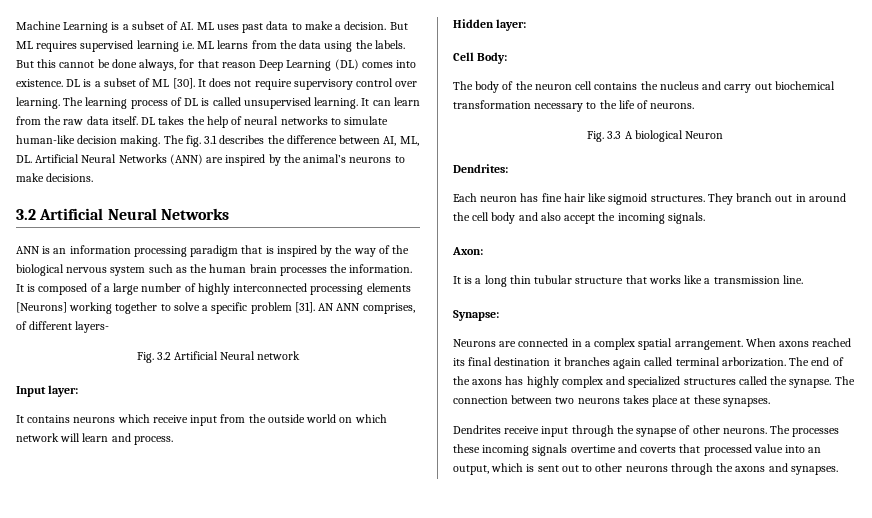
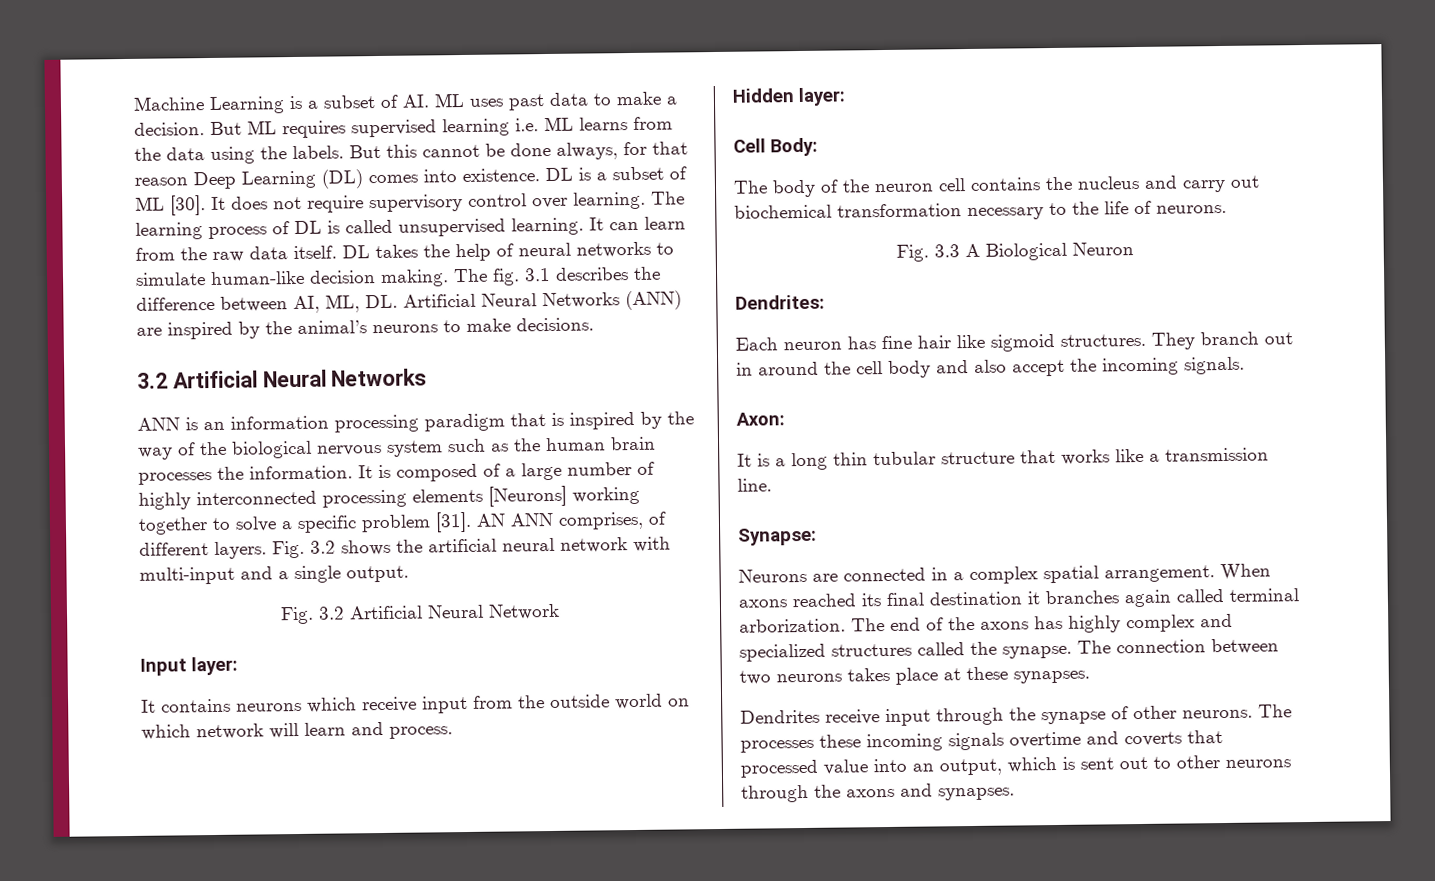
- AN ANN comprises, of different layers-
+ AN ANN comprises, of different layers. Fig. 3.2 shows the artificial neural network with multi-input and a single output.
- Fig. 3.2 Artificial Neural network
+ Fig. 3.2 Artificial Neural Network
- Fig. 3.3 A biological Neuron
+ Fig. 3.3 A Biological Neuron

